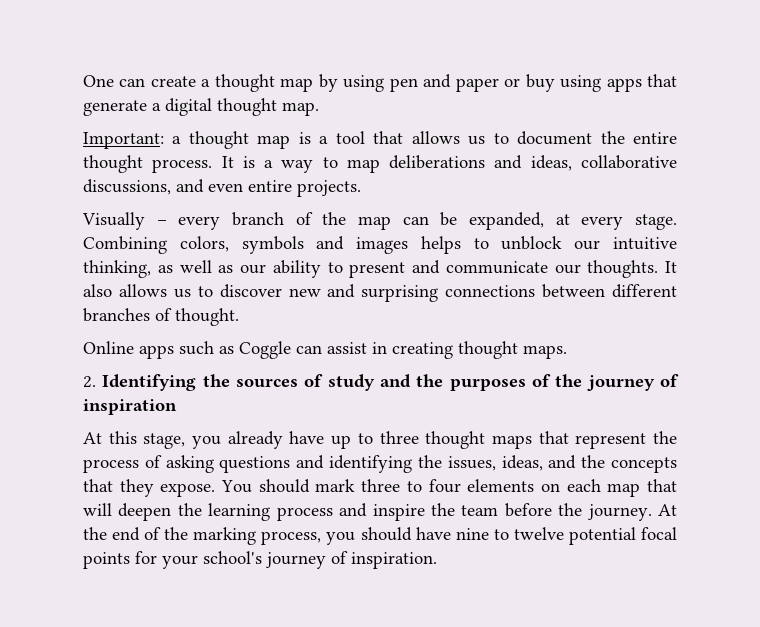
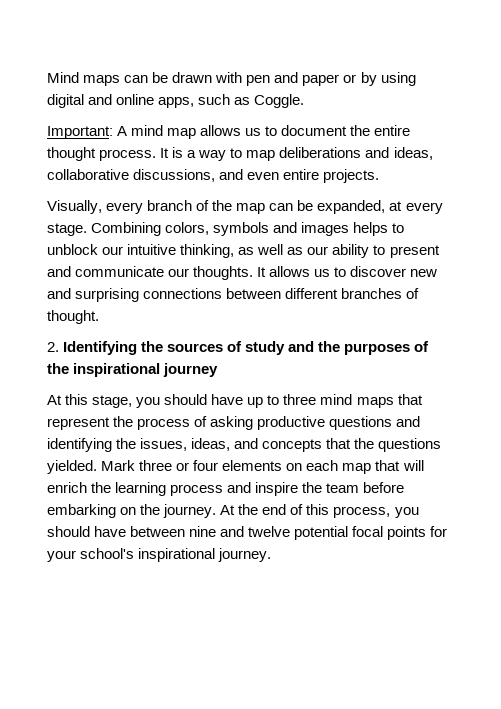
- One can create a thought map by using pen and paper or buy using apps that generate a digital thought map.
- Important: a thought map is a tool that allows us to document the entire thought process.
+ Mind maps can be drawn with pen and paper or by using digital and online apps, such as Coggle.
+ Important: A mind map allows us to document the entire thought process.
- Visually – every branch of the map can be expanded, at every stage.
+ Visually, every branch of the map can be expanded, at every stage.
- It also allows us to discover new and surprising connections between different branches of thought.
+ It allows us to discover new and surprising connections between different branches of thought.
- Online apps such as Coggle can assist in creating thought maps.
- 2. Identifying the sources of study and the purposes of the journey of inspiration
+ 2. Identifying the sources of study and the purposes of the inspirational journey
- At this stage, you already have up to three thought maps that represent the process of asking questions and identifying the issues, ideas, and the concepts that they expose. You should mark three to four elements on each map that will deepen the learning process and inspire the team before the journey.
+ At this stage, you should have up to three mind maps that represent the process of asking productive questions and identifying the issues, ideas, and concepts that the questions yielded. Mark three or four elements on each map that will enrich the learning process and inspire the team before embarking on the journey.
- At the end of the marking process, you should have nine to twelve potential focal points for your school's journey of inspiration.
+ At the end of this process, you should have between nine and twelve potential focal points for your school's inspirational journey.

